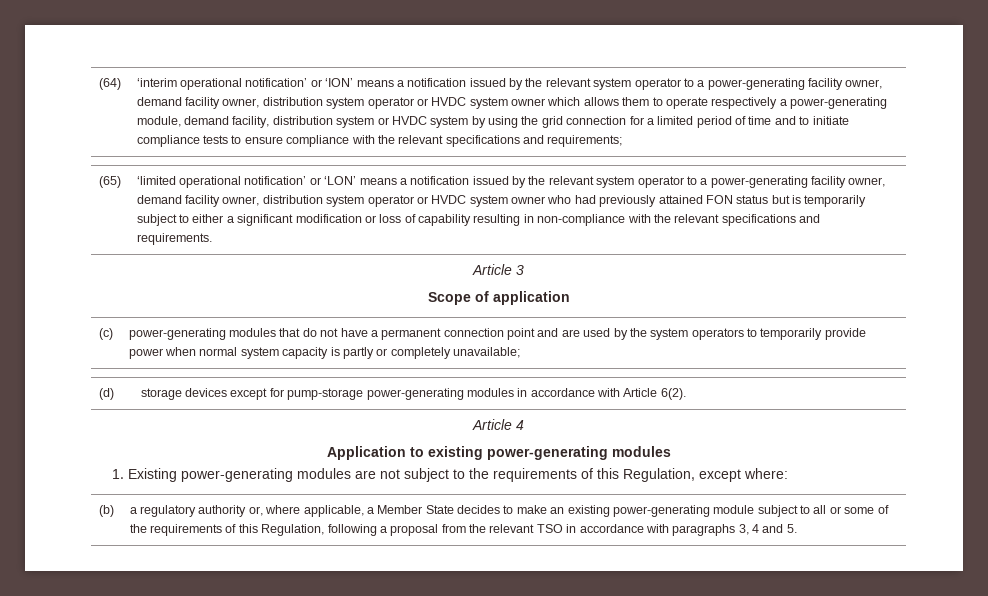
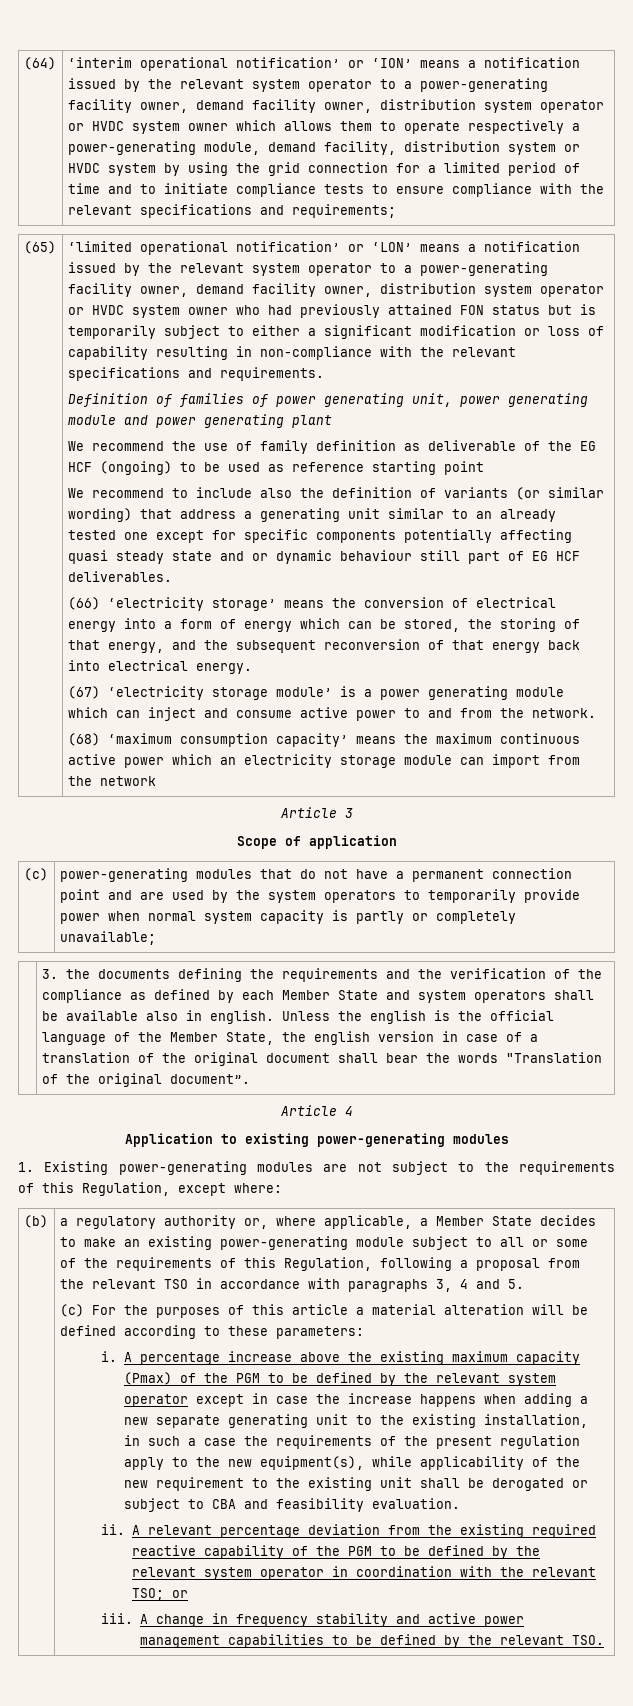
+ Definition of families of power generating unit, power generating module and power generating plant
+ We recommend the use of family definition as deliverable of the EG HCF (ongoing) to be used as reference starting point
+ We recommend to include also the definition of variants (or similar wording) that address a generating unit similar to an already tested one except for specific components potentially affecting quasi steady state and or dynamic behaviour still part of EG HCF deliverables.
+ (66) ‘electricity storage’ means the conversion of electrical energy into a form of energy which can be stored, the storing of that energy, and the subsequent reconversion of that energy back into electrical energy.
+ (67) ‘electricity storage module’ is a power generating module which can inject and consume active power to and from the network.
+ (68) ‘maximum consumption capacity’ means the maximum continuous active power which an electricity storage module can import from the network
- (d) | storage devices except for pump-storage power-generating modules in accordance with Article 6(2).
+ 3. the documents defining the requirements and the verification of the compliance as defined by each Member State and system operators shall be available also in english. Unless the english is the official language of the Member State, the english version in case of a translation of the original document shall bear the words "Translation of the original document”.
+ (c) For the purposes of this article a material alteration will be defined according to these parameters:
+ i. A percentage increase above the existing maximum capacity (Pmax) of the PGM to be defined by the relevant system operator except in case the increase happens when adding a new separate generating unit to the existing installation, in such a case the requirements of the present regulation apply to the new equipment(s), while applicability of the new requirement to the existing unit shall be derogated or subject to CBA and feasibility evaluation.
+ ii. A relevant percentage deviation from the existing required reactive capability of the PGM to be defined by the relevant system operator in coordination with the relevant TSO; or
+ iii. A change in frequency stability and active power management capabilities to be defined by the relevant TSO.

